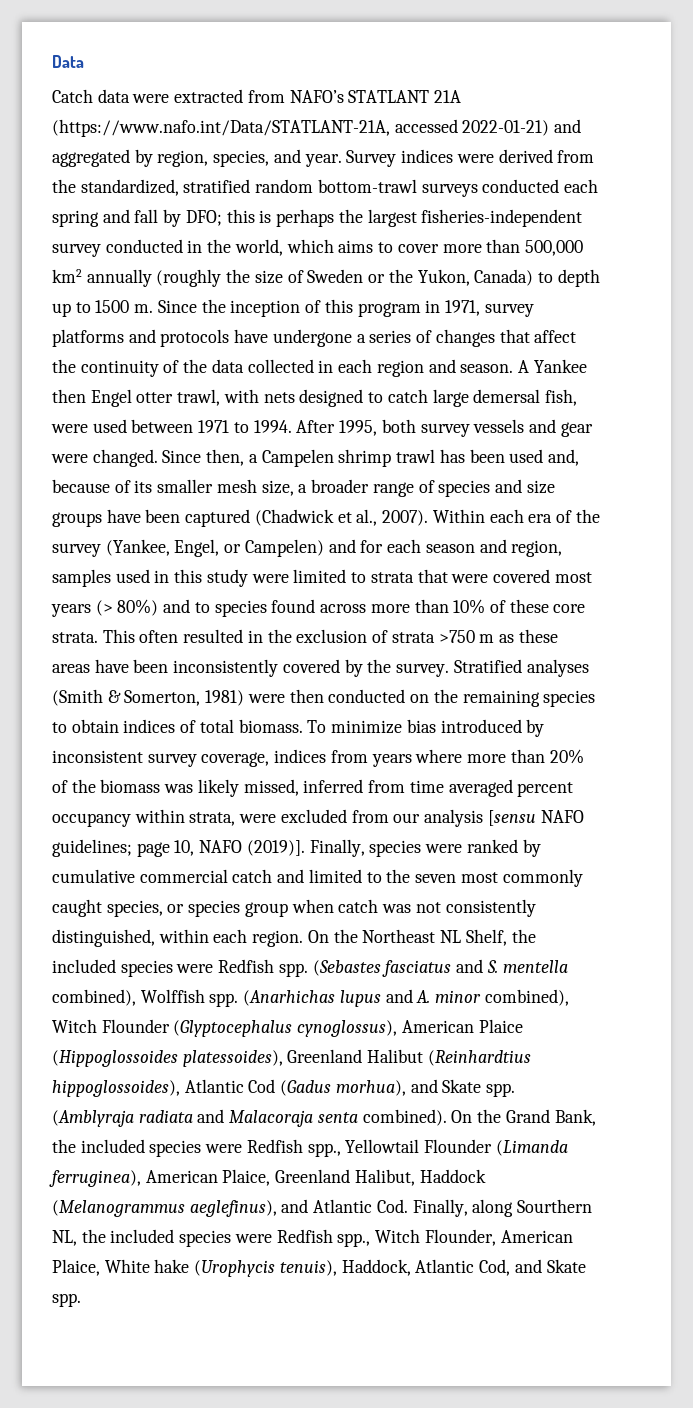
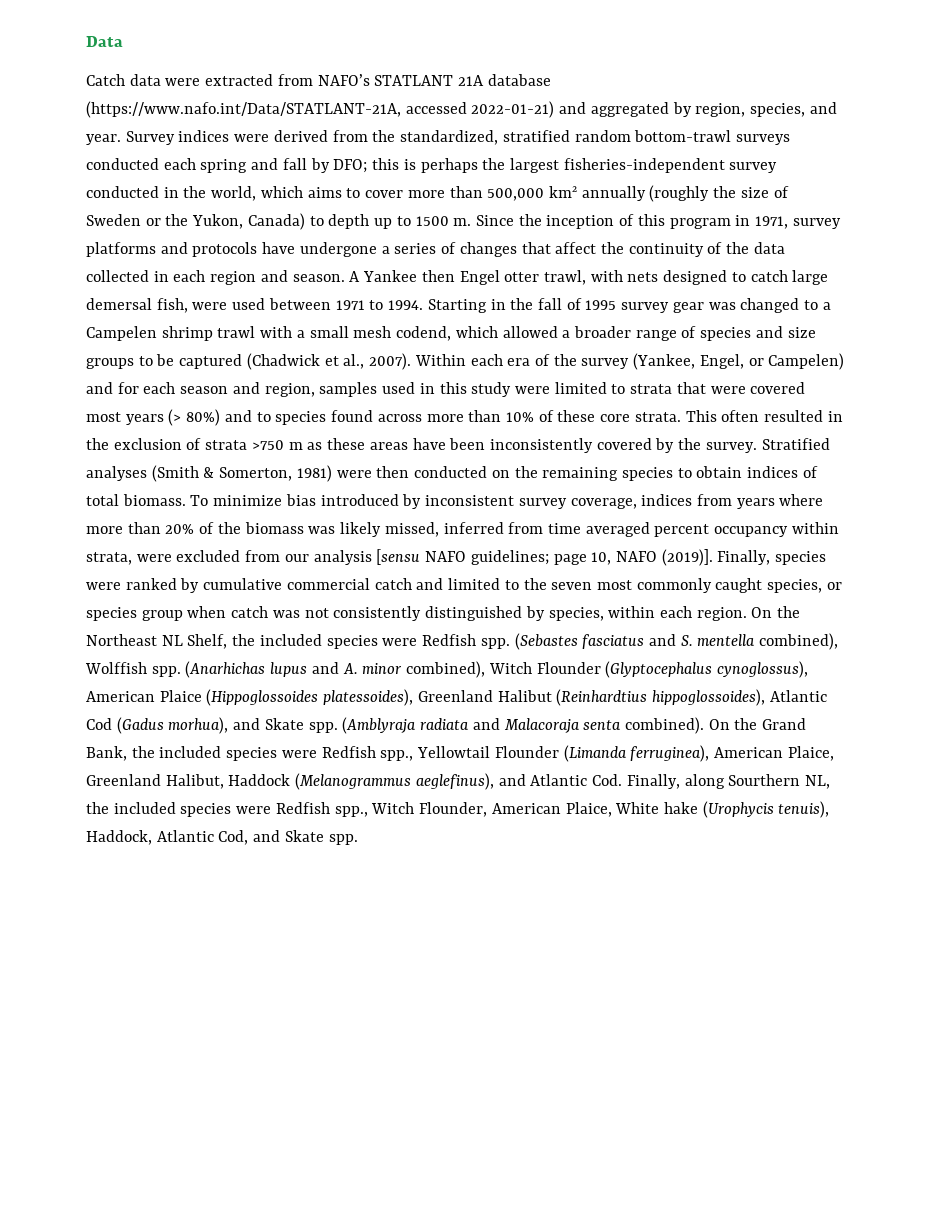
- Catch data were extracted from NAFO’s STATLANT 21A (https://www.nafo.int/Data/STATLANT-21A, accessed 2022-01-21) and aggregated by region, species, and year.
+ Catch data were extracted from NAFO’s STATLANT 21A database (https://www.nafo.int/Data/STATLANT-21A, accessed 2022-01-21) and aggregated by region, species, and year.
- After 1995, both survey vessels and gear were changed. Since then, a Campelen shrimp trawl has been used and, because of its smaller mesh size, a broader range of species and size groups have been captured (Chadwick et al., 2007).
+ Starting in the fall of 1995 survey gear was changed to a Campelen shrimp trawl with a small mesh codend, which allowed a broader range of species and size groups to be captured (Chadwick et al., 2007).
- Finally, species were ranked by cumulative commercial catch and limited to the seven most commonly caught species, or species group when catch was not consistently distinguished, within each region.
+ Finally, species were ranked by cumulative commercial catch and limited to the seven most commonly caught species, or species group when catch was not consistently distinguished by species, within each region.

